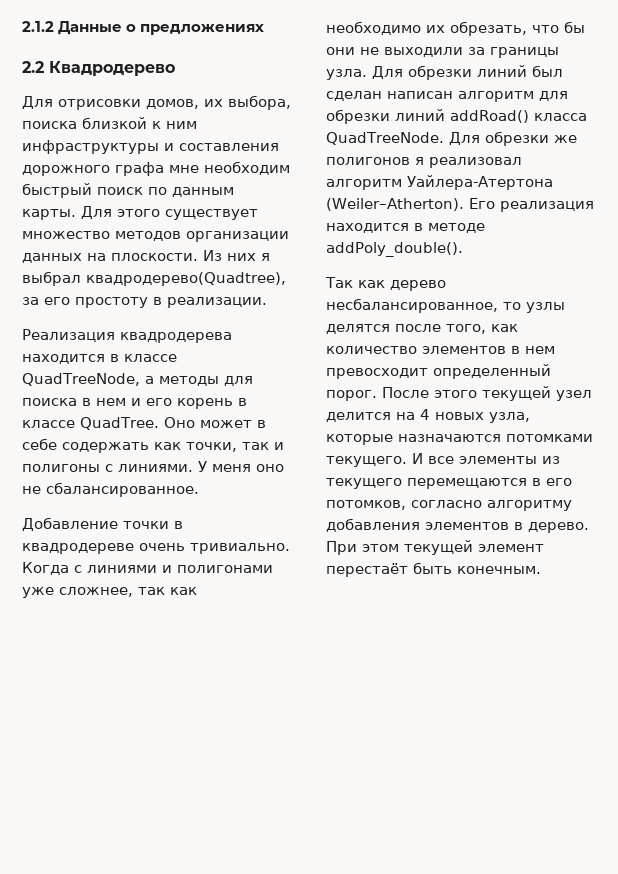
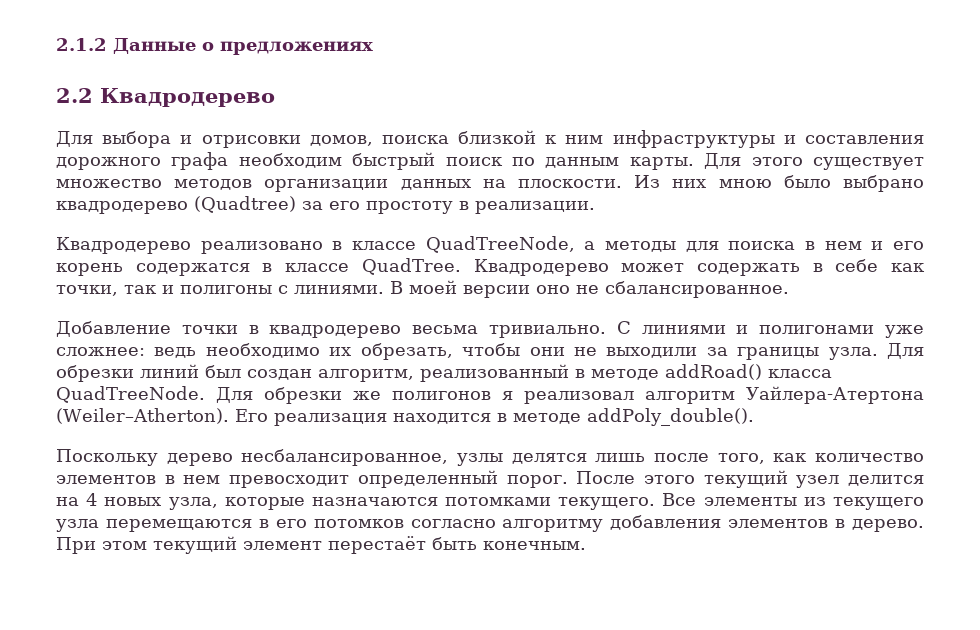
- Для отрисовки домов, их выбора, поиска близкой к ним инфраструктуры и составления дорожного графа мне необходим быстрый поиск по данным карты.
+ Для выбора и отрисовки домов, поиска близкой к ним инфраструктуры и составления дорожного графа необходим быстрый поиск по данным карты.
- Из них я выбрал квадродерево(Quadtree), за его простоту в реализации.
+ Из них мною было выбрано квадродерево (Quadtree) за его простоту в реализации.
- Реализация квадродерева находится в классе QuadTreeNode, а методы для поиска в нем и его корень в классе QuadTree.
+ Квадродерево реализовано в классе QuadTreeNode, а методы для поиска в нем и его корень содержатся в классе QuadTree.
- Оно может в себе содержать как точки, так и полигоны с линиями.
+ Квадродерево может содержать в себе как точки, так и полигоны с линиями.
- У меня оно не сбалансированное.
+ В моей версии оно не сбалансированное.
- Добавление точки в квадродереве очень тривиально. Когда с линиями и полигонами уже сложнее, так как необходимо их обрезать, что бы они не выходили за границы узла.
+ Добавление точки в квадродерево весьма тривиально. С линиями и полигонами уже сложнее: ведь необходимо их обрезать, чтобы они не выходили за границы узла.
- Для обрезки линий был сделан написан алгоритм для обрезки линий addRoad() класса QuadTreeNode.
+ Для обрезки линий был создан алгоритм, реализованный в методе addRoad() класса QuadTreeNode.
- Так как дерево несбалансированное, то узлы делятся после того, как количество элементов в нем превосходит определенный порог.
+ Поскольку дерево несбалансированное, узлы делятся лишь после того, как количество элементов в нем превосходит определенный порог.
- После этого текущей узел делится на 4 новых узла, которые назначаются потомками текущего.
+ После этого текущий узел делится на 4 новых узла, которые назначаются потомками текущего.
- И все элементы из текущего перемещаются в его потомков, согласно алгоритму добавления элементов в дерево.
+ Все элементы из текущего узла перемещаются в его потомков согласно алгоритму добавления элементов в дерево.
- При этом текущей элемент перестаёт быть конечным.
+ При этом текущий элемент перестаёт быть конечным.

